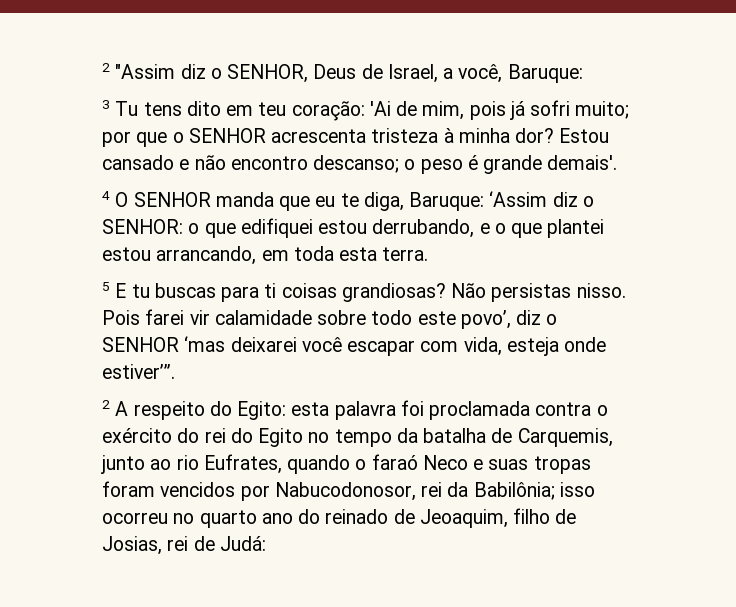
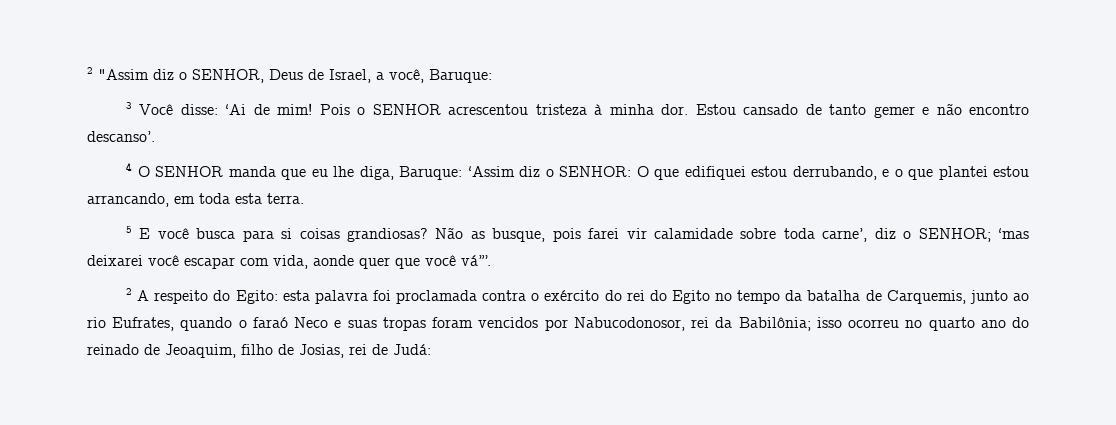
- 3 Tu tens dito em teu coração: 'Ai de mim, pois já sofri muito; por que o SENHOR acrescenta tristeza à minha dor?
+ 3 Você disse: ‘Ai de mim! Pois o SENHOR acrescentou tristeza à minha dor.
- Estou cansado e não encontro descanso; o peso é grande demais'.
+ Estou cansado de tanto gemer e não encontro descanso’.
- 4 O SENHOR manda que eu te diga, Baruque: ‘Assim diz o SENHOR: o que edifiquei estou derrubando, e o que plantei estou arrancando, em toda esta terra.
+ 4 O SENHOR manda que eu lhe diga, Baruque: ‘Assim diz o SENHOR: O que edifiquei estou derrubando, e o que plantei estou arrancando, em toda esta terra.
- 5 E tu buscas para ti coisas grandiosas? Não persistas nisso. Pois farei vir calamidade sobre todo este povo’, diz o SENHOR ‘mas deixarei você escapar com vida, esteja onde estiver’”.
+ 5 E você busca para si coisas grandiosas? Não as busque, pois farei vir calamidade sobre toda carne’, diz o SENHOR; ‘mas deixarei você escapar com vida, aonde quer que você vá’”.

